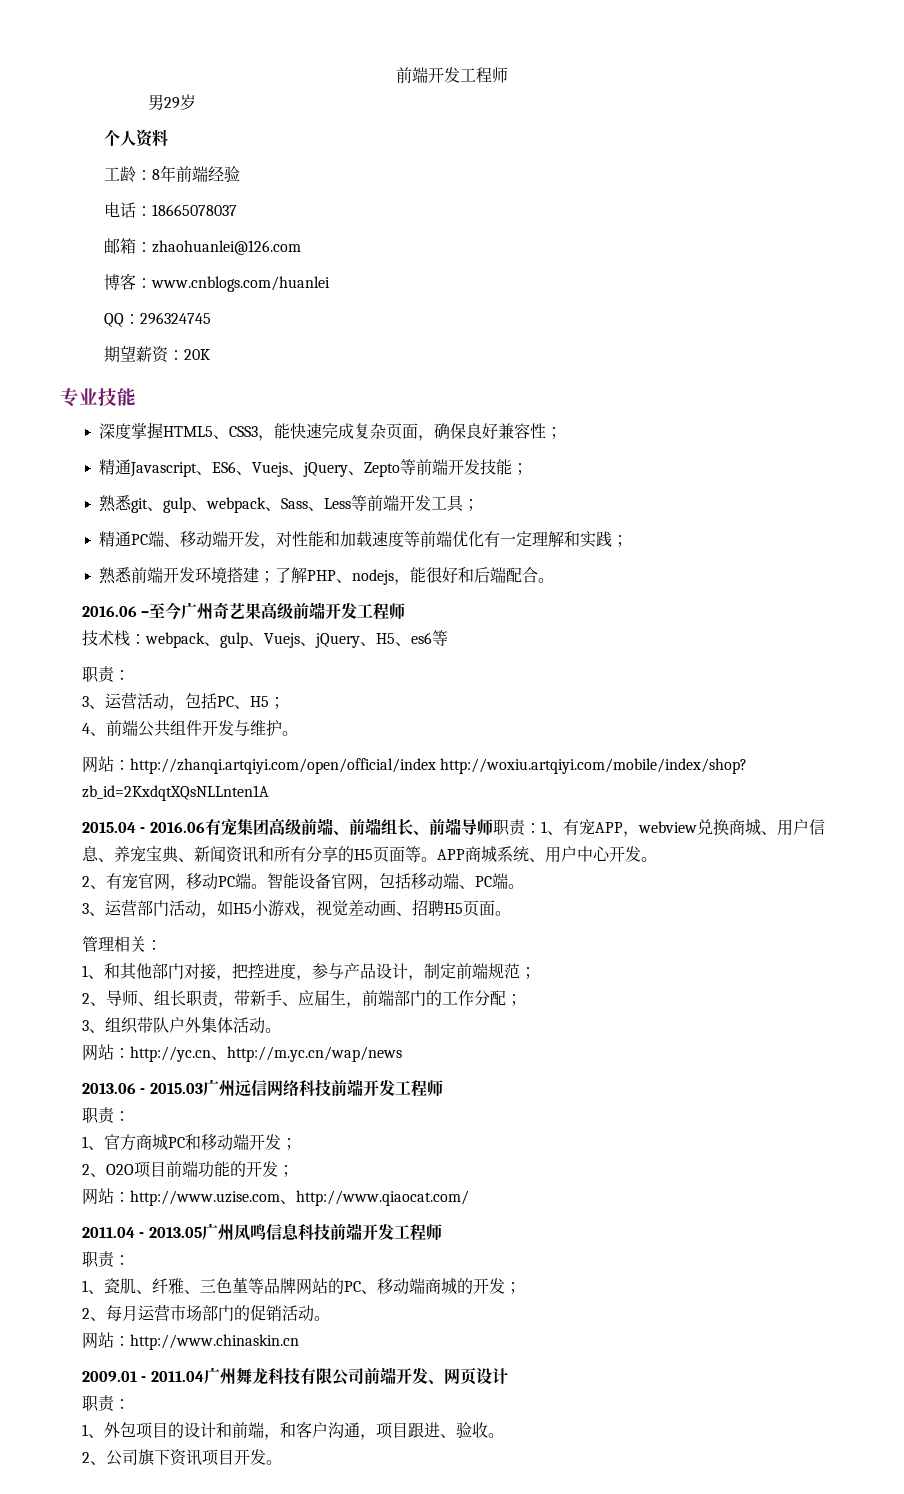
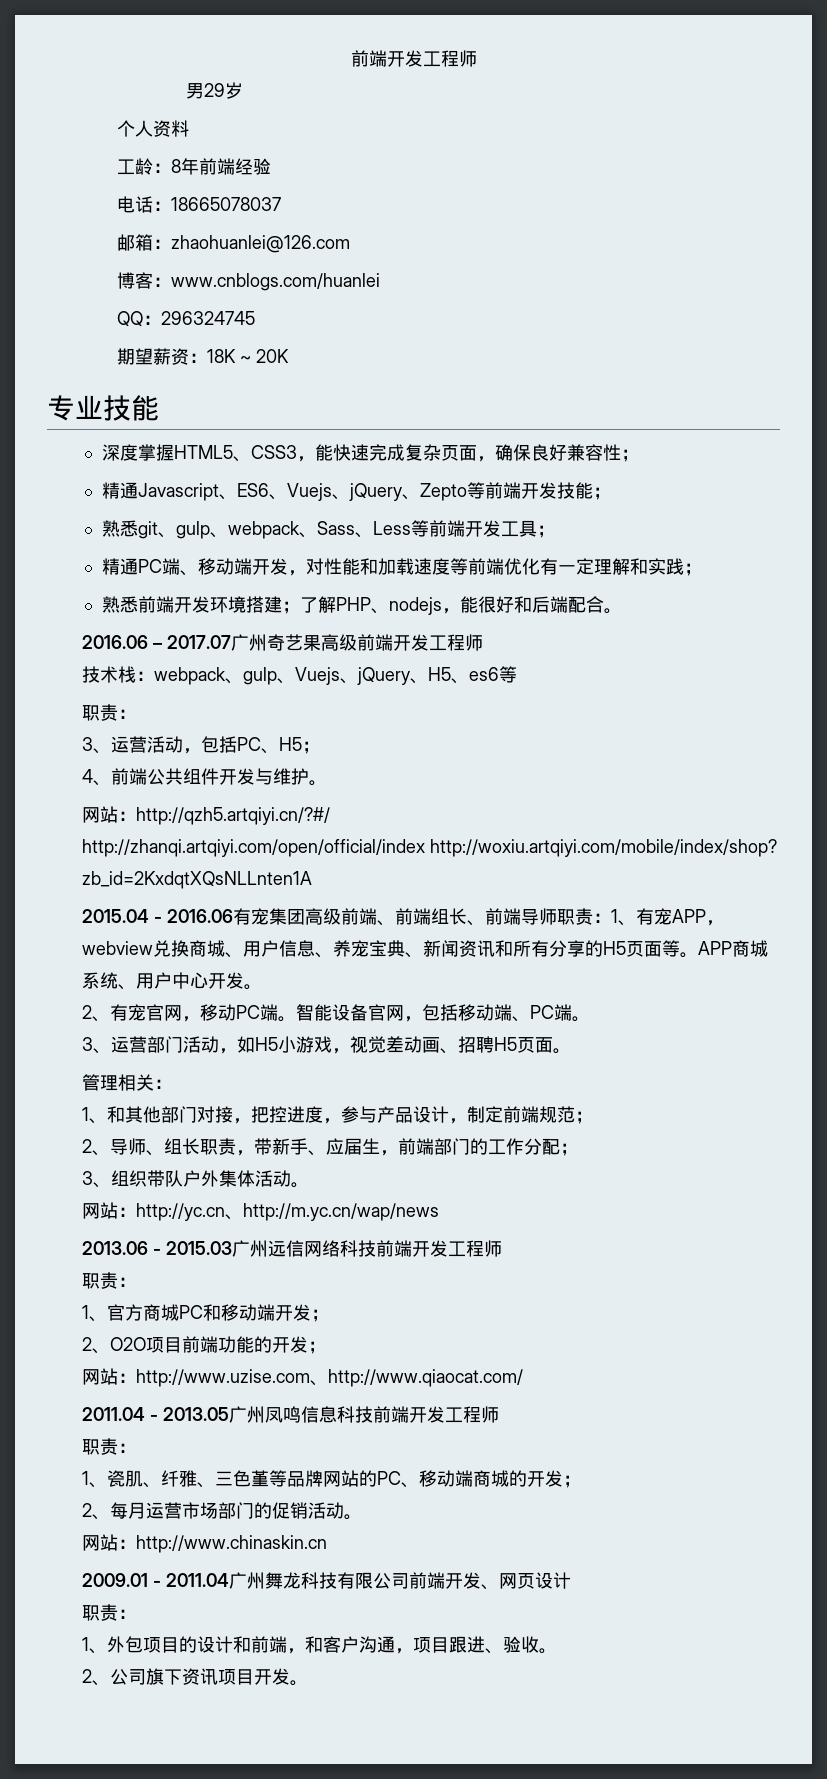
- 期望薪资：20K
+ 期望薪资：18K ~ 20K
- 2016.06 –至今广州奇艺果高级前端开发工程师
+ 2016.06 – 2017.07广州奇艺果高级前端开发工程师
- 网站：http://zhanqi.artqiyi.com/open/official/index http://woxiu.artqiyi.com/mobile/index/shop? zb_id=2KxdqtXQsNLLnten1A
+ 网站：http://qzh5.artqiyi.cn/?#/
+ http://zhanqi.artqiyi.com/open/official/index http://woxiu.artqiyi.com/mobile/index/shop? zb_id=2KxdqtXQsNLLnten1A

